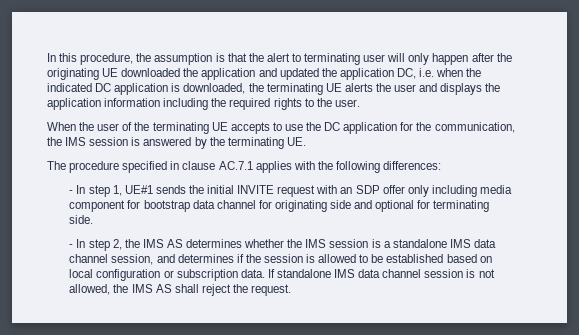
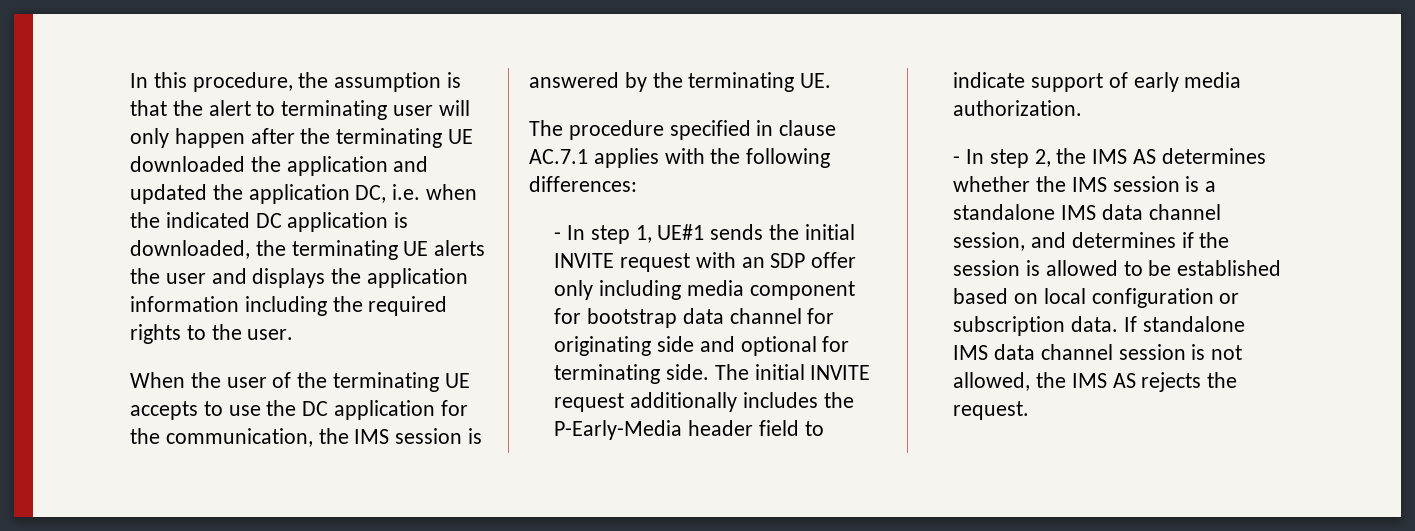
- In this procedure, the assumption is that the alert to terminating user will only happen after the originating UE downloaded the application and updated the application DC, i.e. when the indicated DC application is downloaded, the terminating UE alerts the user and displays the application information including the required rights to the user.
+ In this procedure, the assumption is that the alert to terminating user will only happen after the terminating UE downloaded the application and updated the application DC, i.e. when the indicated DC application is downloaded, the terminating UE alerts the user and displays the application information including the required rights to the user.
+ The initial INVITE request additionally includes the P-Early-Media header field to indicate support of early media authorization.
- If standalone IMS data channel session is not allowed, the IMS AS shall reject the request.
+ If standalone IMS data channel session is not allowed, the IMS AS rejects the request.

